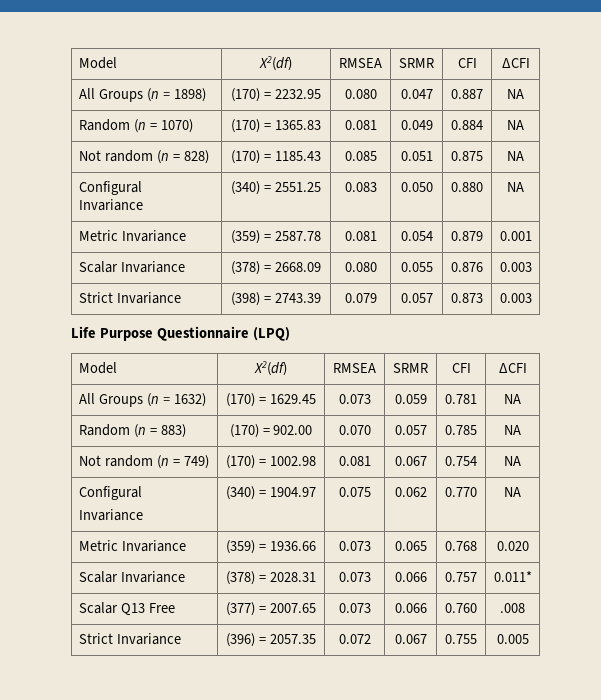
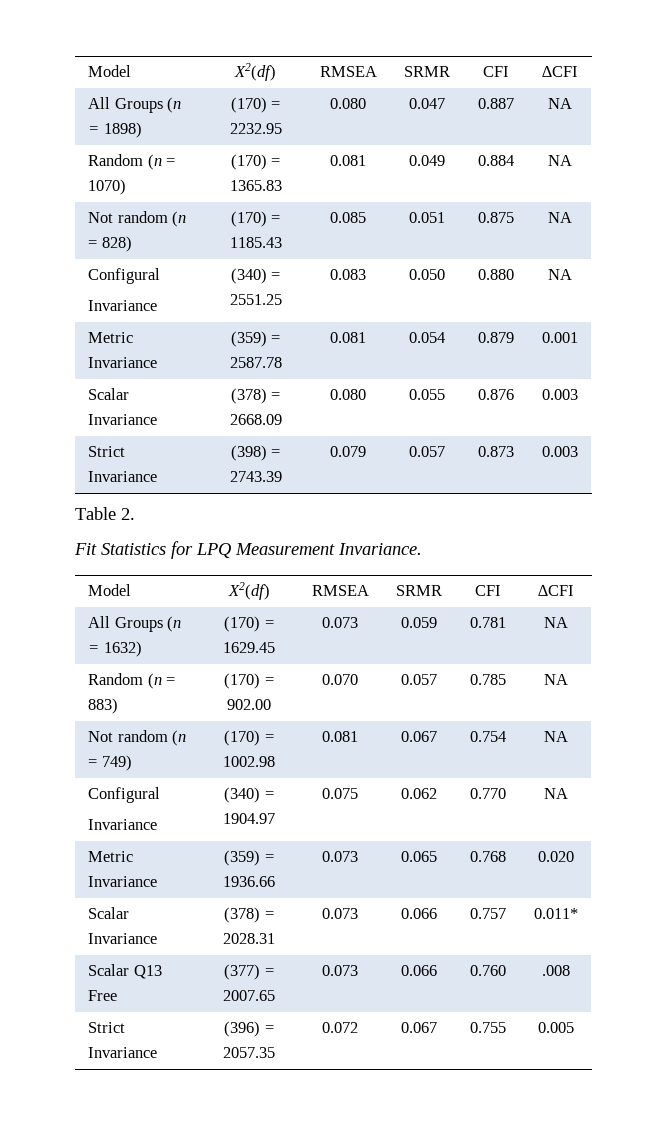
- Life Purpose Questionnaire (LPQ)
+ Table 2.
+ Fit Statistics for LPQ Measurement Invariance.

